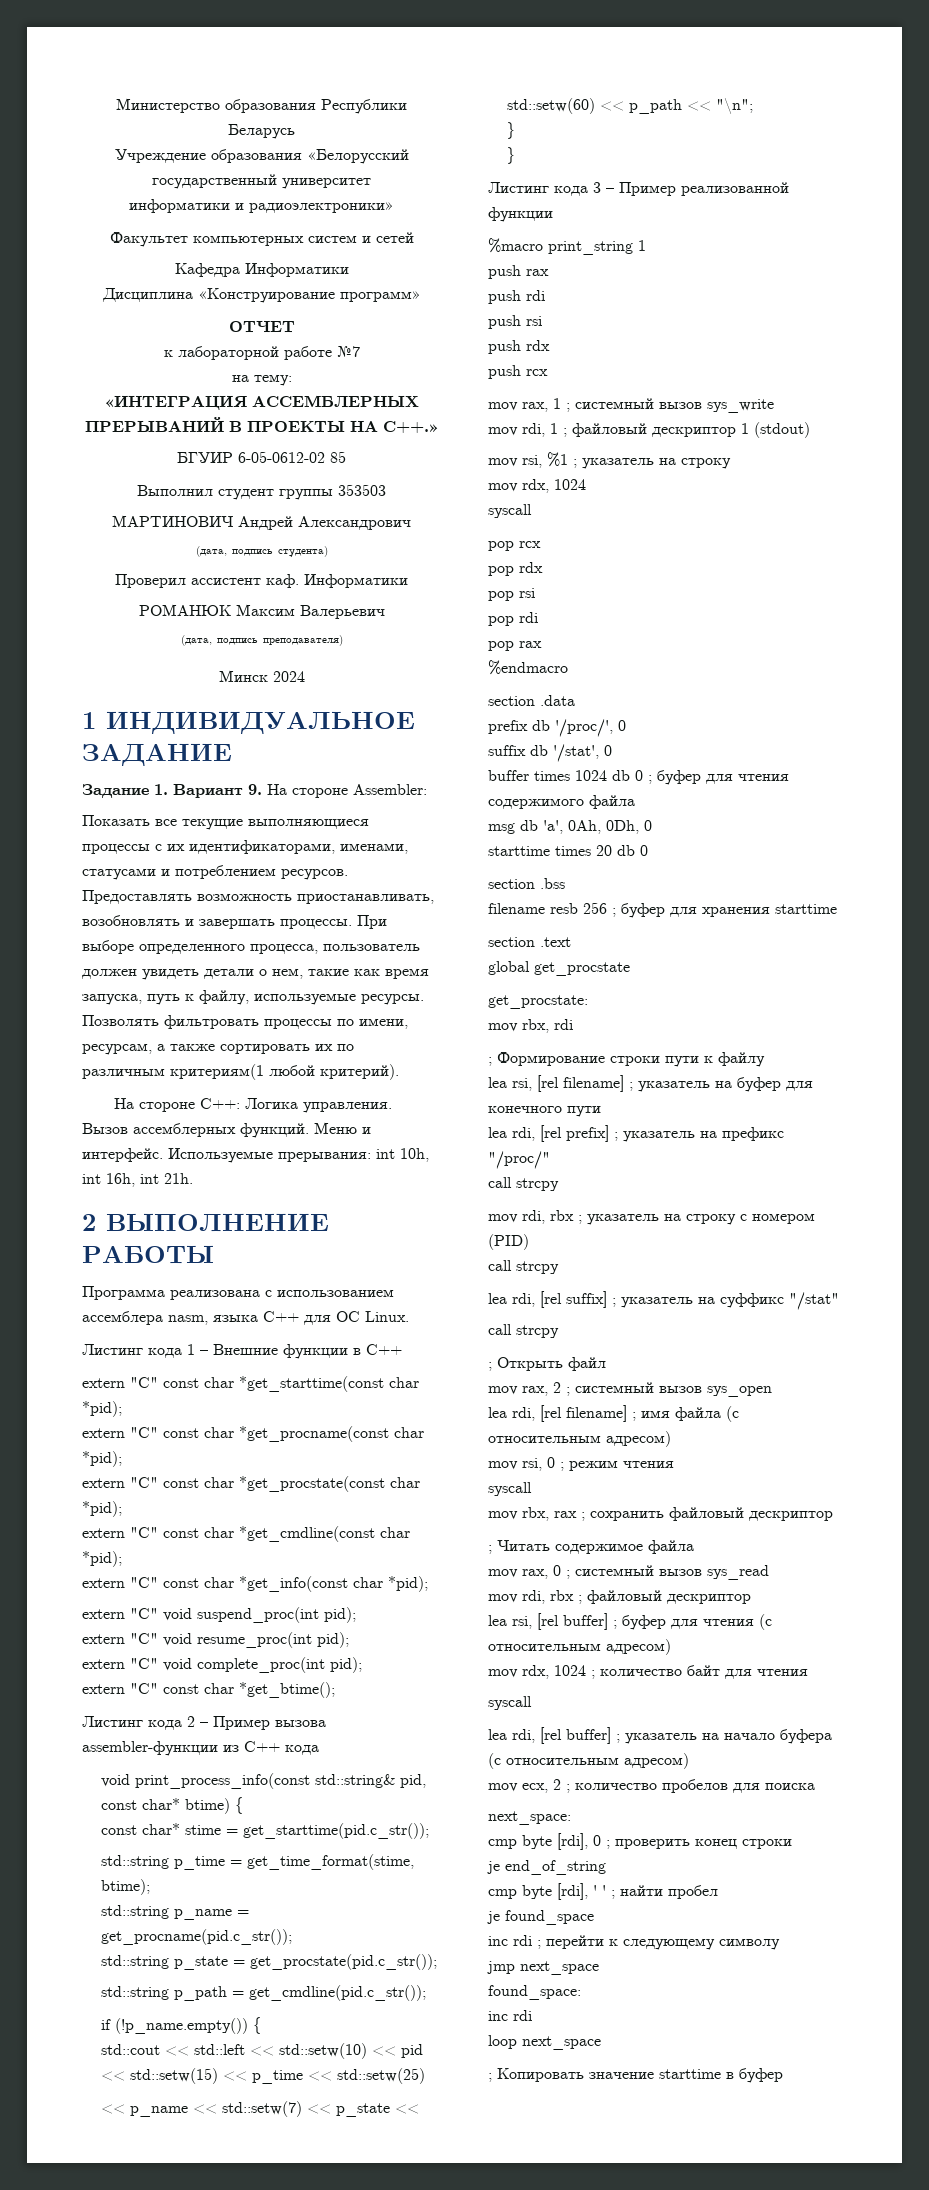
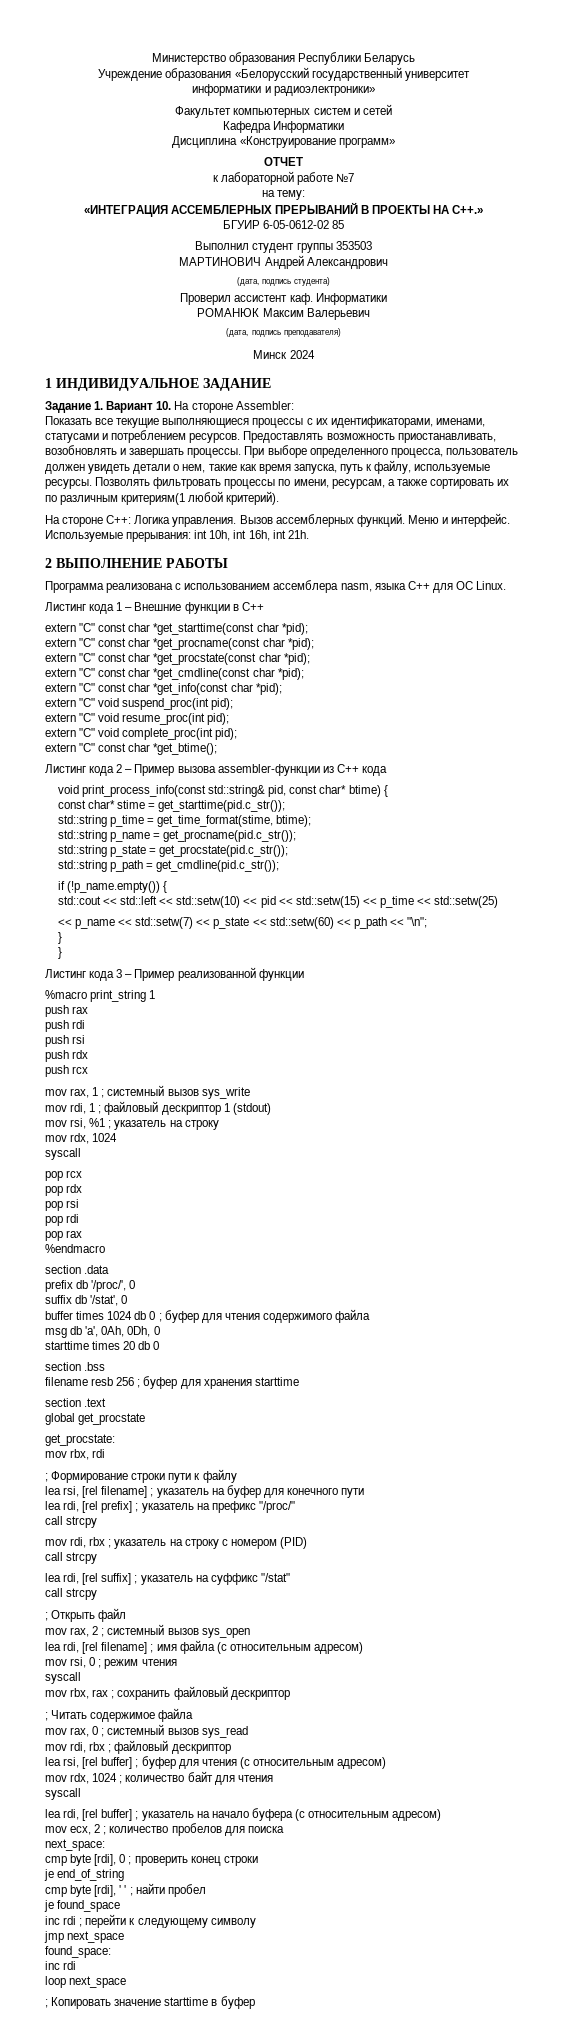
- Задание 1. Вариант 9. На стороне Assembler:
+ Задание 1. Вариант 10. На стороне Assembler:

